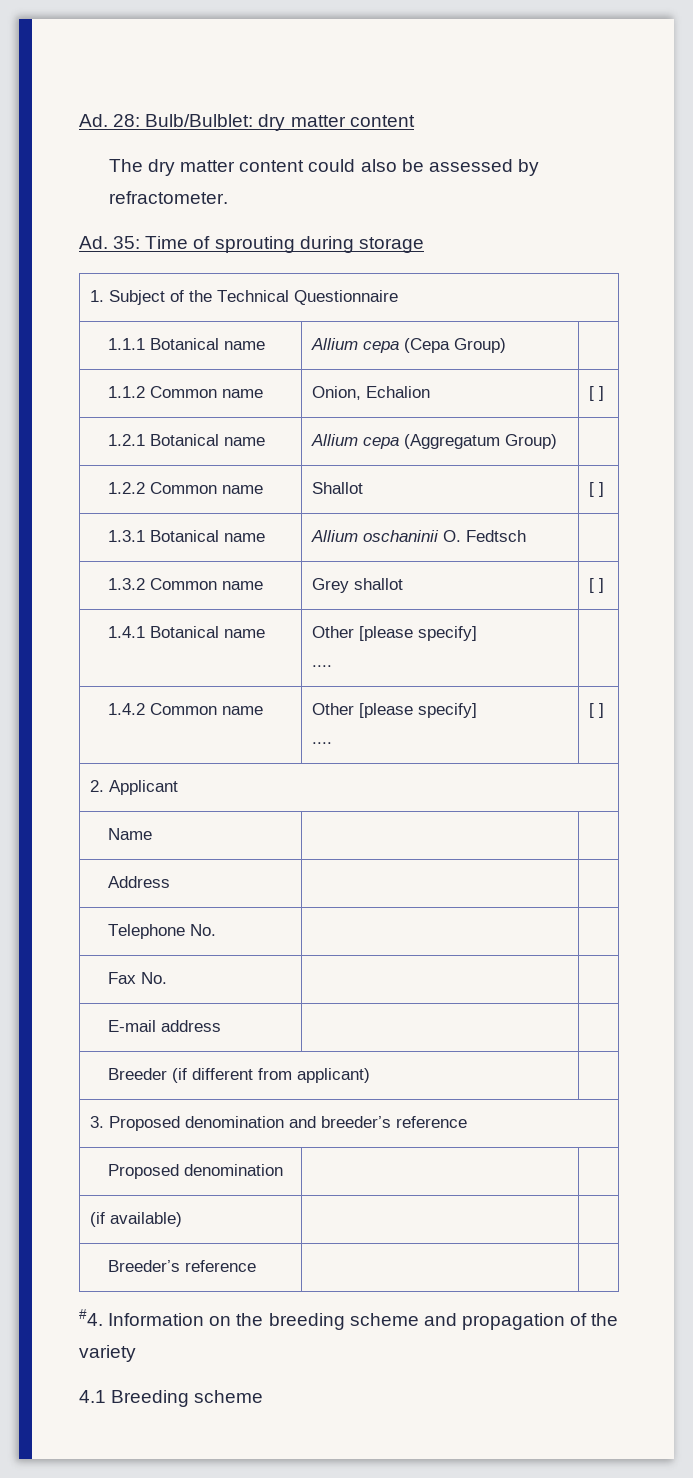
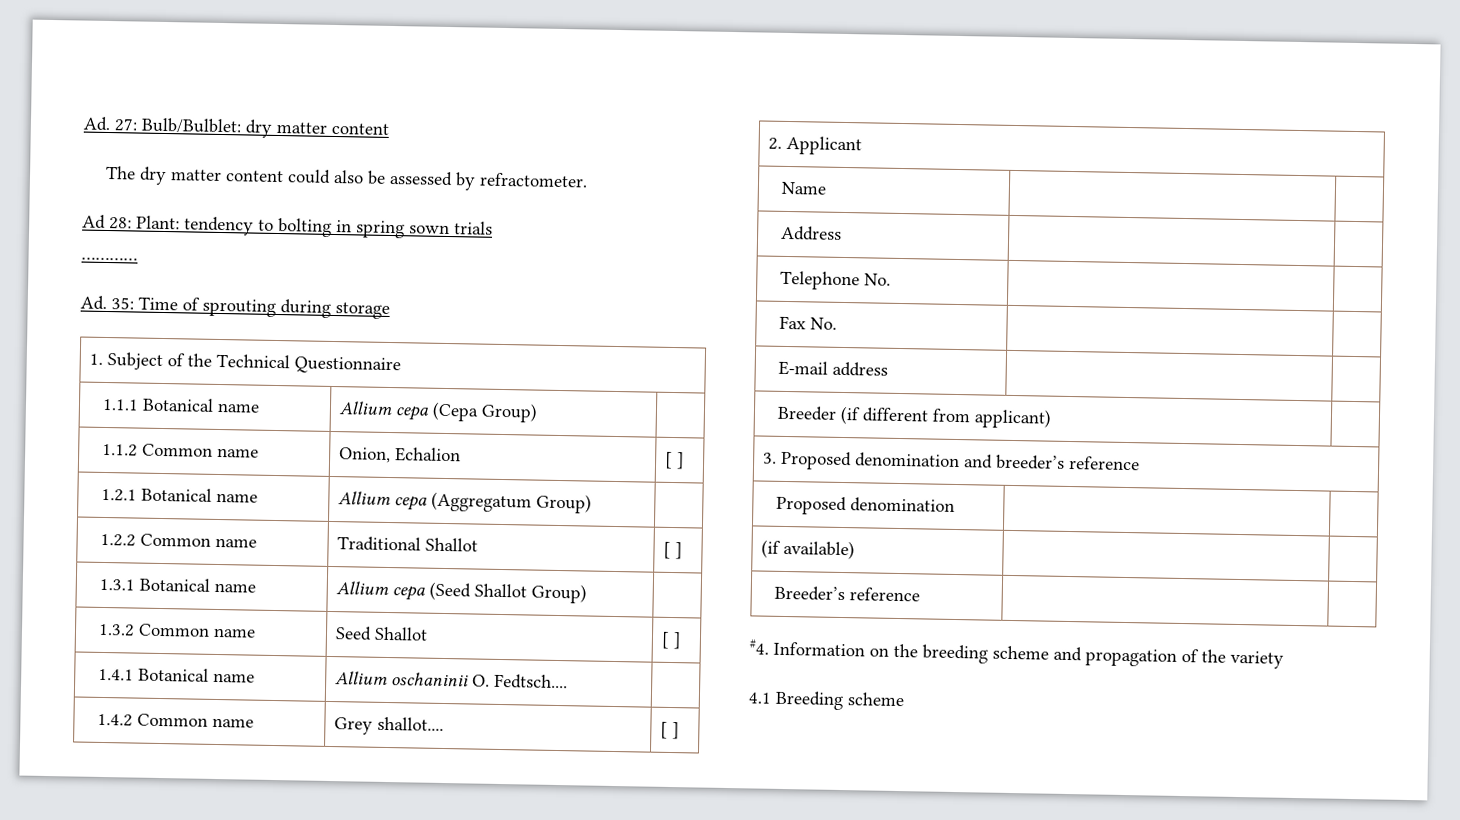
- Ad. 28: Bulb/Bulblet: dry matter content
+ Ad. 27: Bulb/Bulblet: dry matter content
+ Ad 28: Plant: tendency to bolting in spring sown trials
+ …………
- 1.2.2 Common name | Shallot | [ ]
+ 1.2.2 Common name | Traditional Shallot | [ ]
- 1.3.1 Botanical name | Allium oschaninii O. Fedtsch |
+ 1.3.1 Botanical name | Allium cepa (Seed Shallot Group) |
- 1.3.2 Common name | Grey shallot | [ ]
+ 1.3.2 Common name | Seed Shallot | [ ]
- 1.4.1 Botanical name | Other [please specify]
- .... |
+ 1.4.1 Botanical name | Allium oschaninii O. Fedtsch.... |
- 1.4.2 Common name | Other [please specify]
- .... | [ ]
+ 1.4.2 Common name | Grey shallot.... | [ ]

